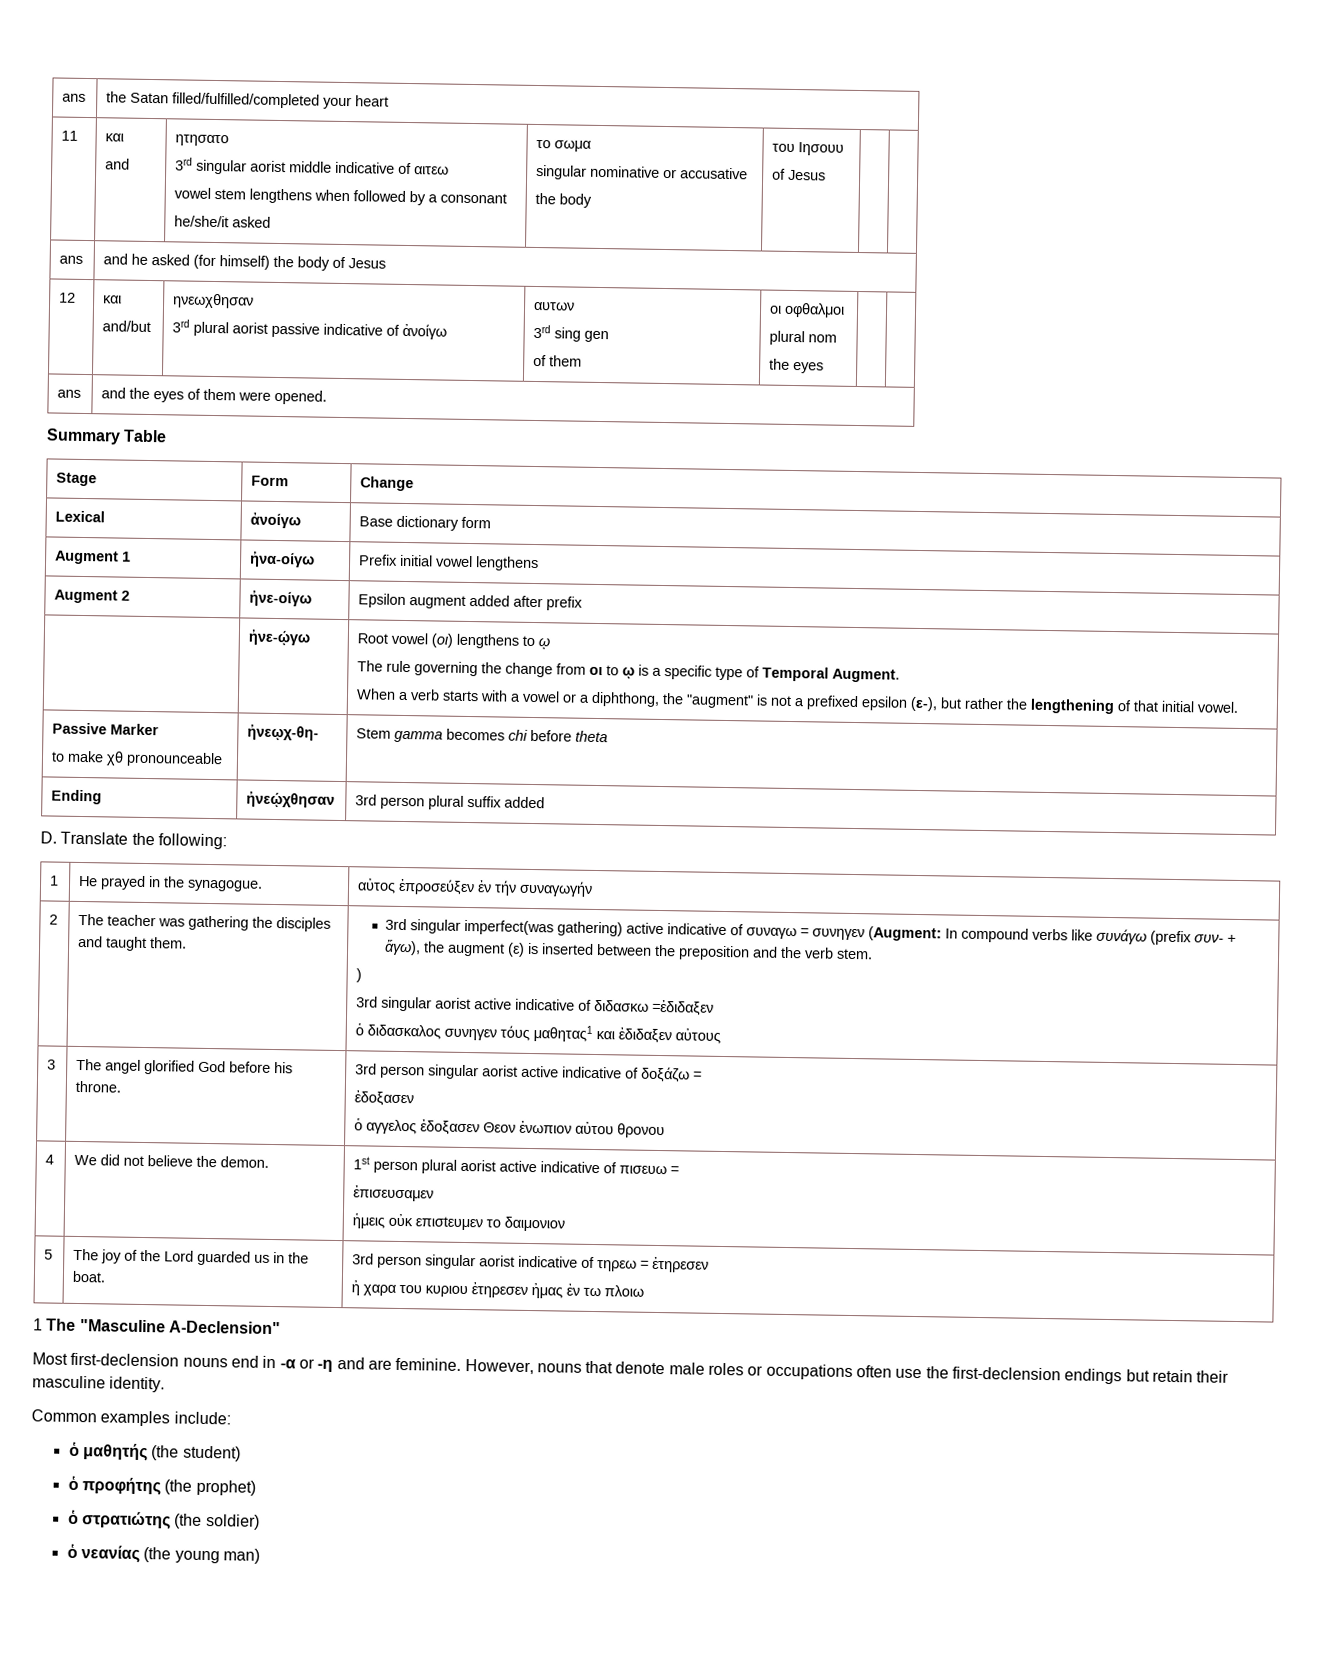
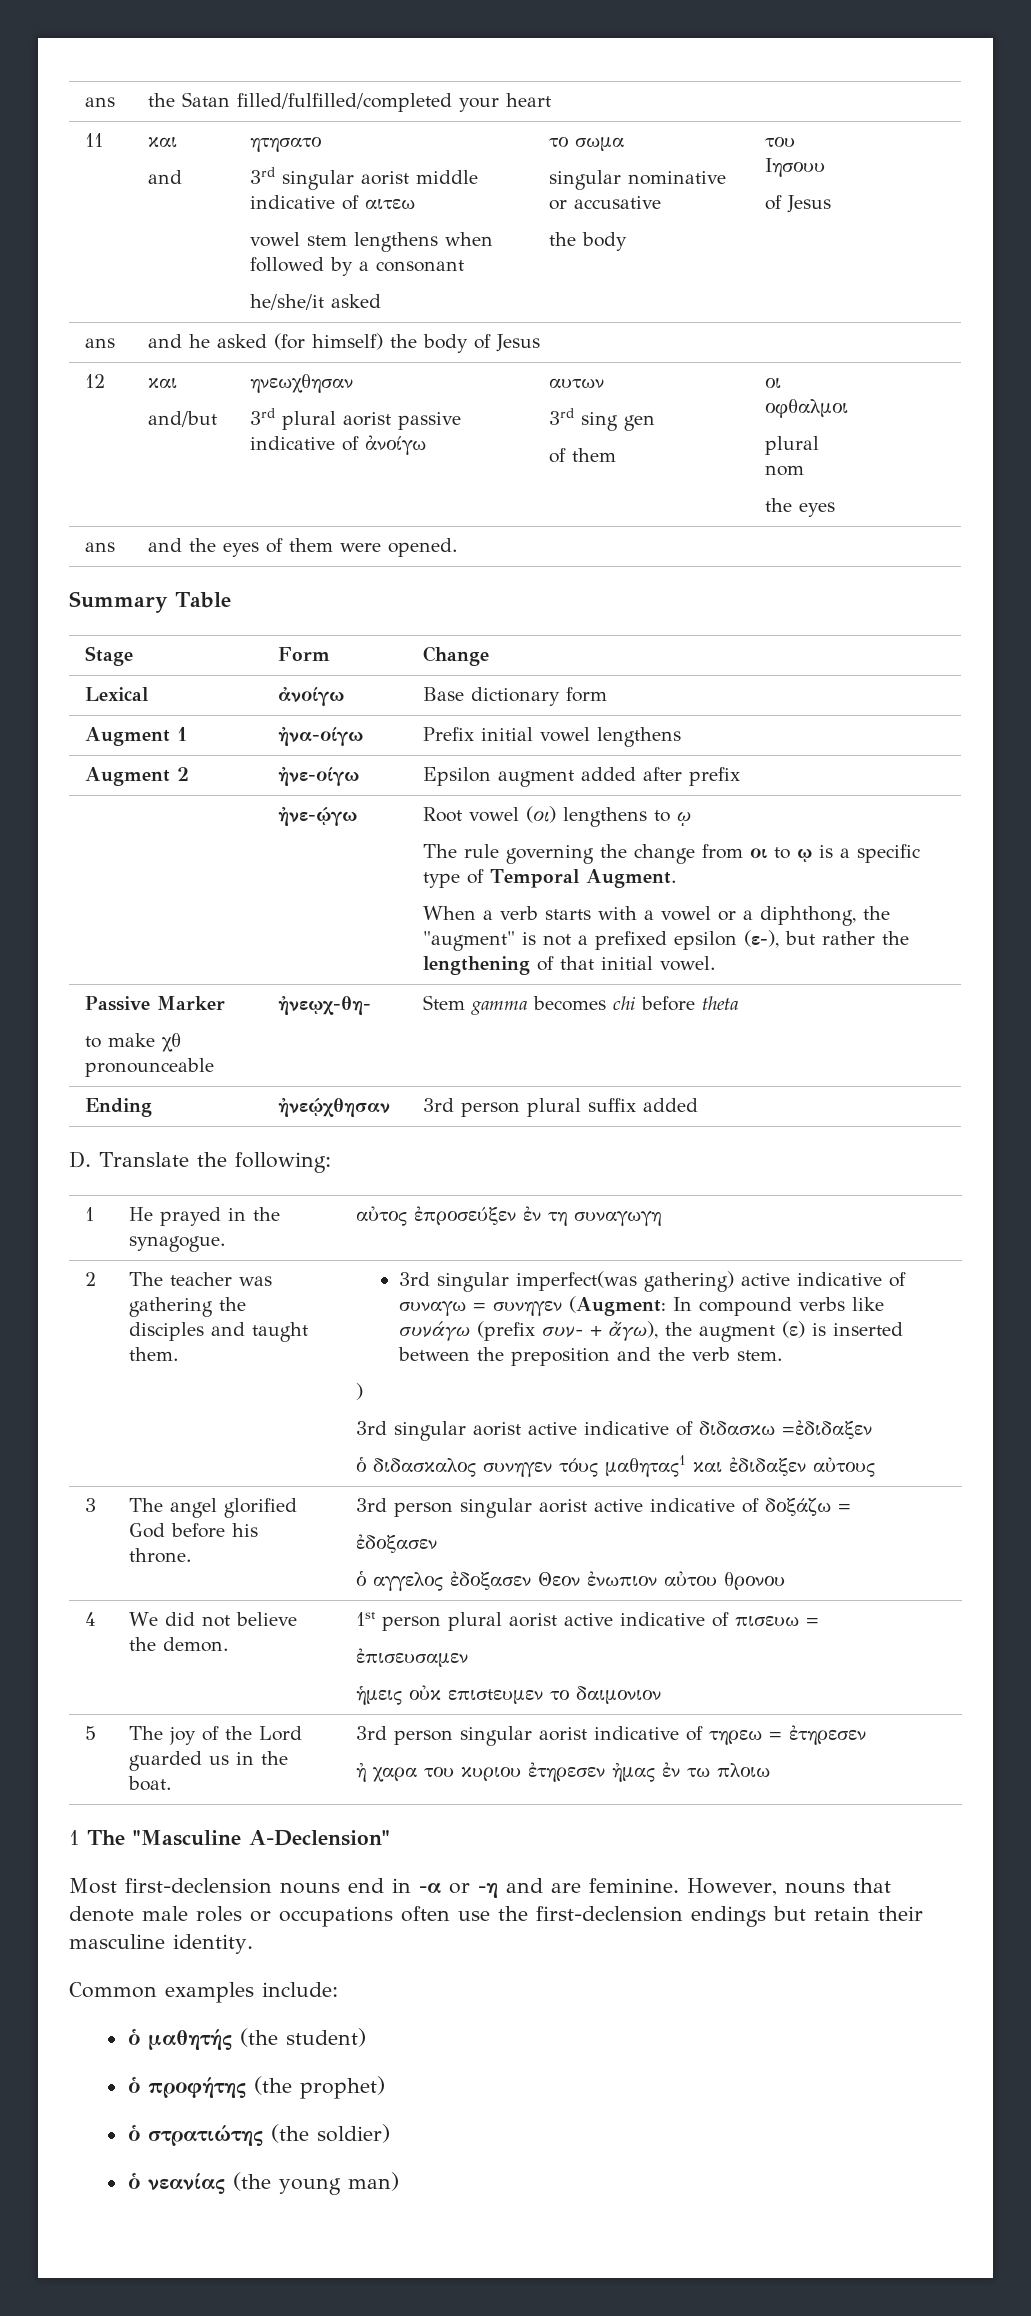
- 1 | He prayed in the synagogue. | αὐτος ἐπροσεύξεν ἐν τήν συναγωγήν
+ 1 | He prayed in the synagogue. | αὐτος ἐπροσεύξεν ἐν τη συναγωγη

